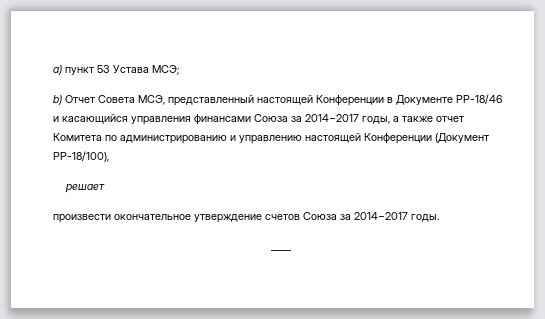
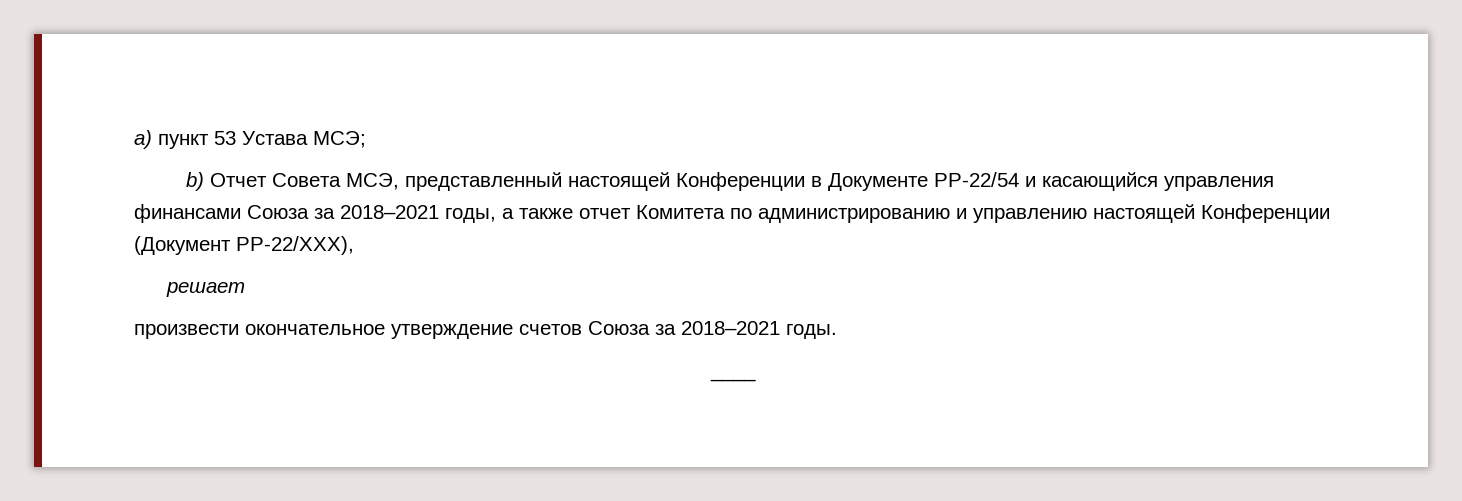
- b) Отчет Совета МСЭ, представленный настоящей Конференции в Документе PP-18/46 и касающийся управления финансами Союза за 2014−2017 годы, а также отчет Комитета по администрированию и управлению настоящей Конференции (Документ PP-18/100),
+ b) Отчет Совета МСЭ, представленный настоящей Конференции в Документе PP-22/54 и касающийся управления финансами Союза за 2018–2021 годы, а также отчет Комитета по администрированию и управлению настоящей Конференции (Документ PP-22/XXX),
- произвести окончательное утверждение счетов Союза за 2014−2017 годы.
+ произвести окончательное утверждение счетов Союза за 2018–2021 годы.

